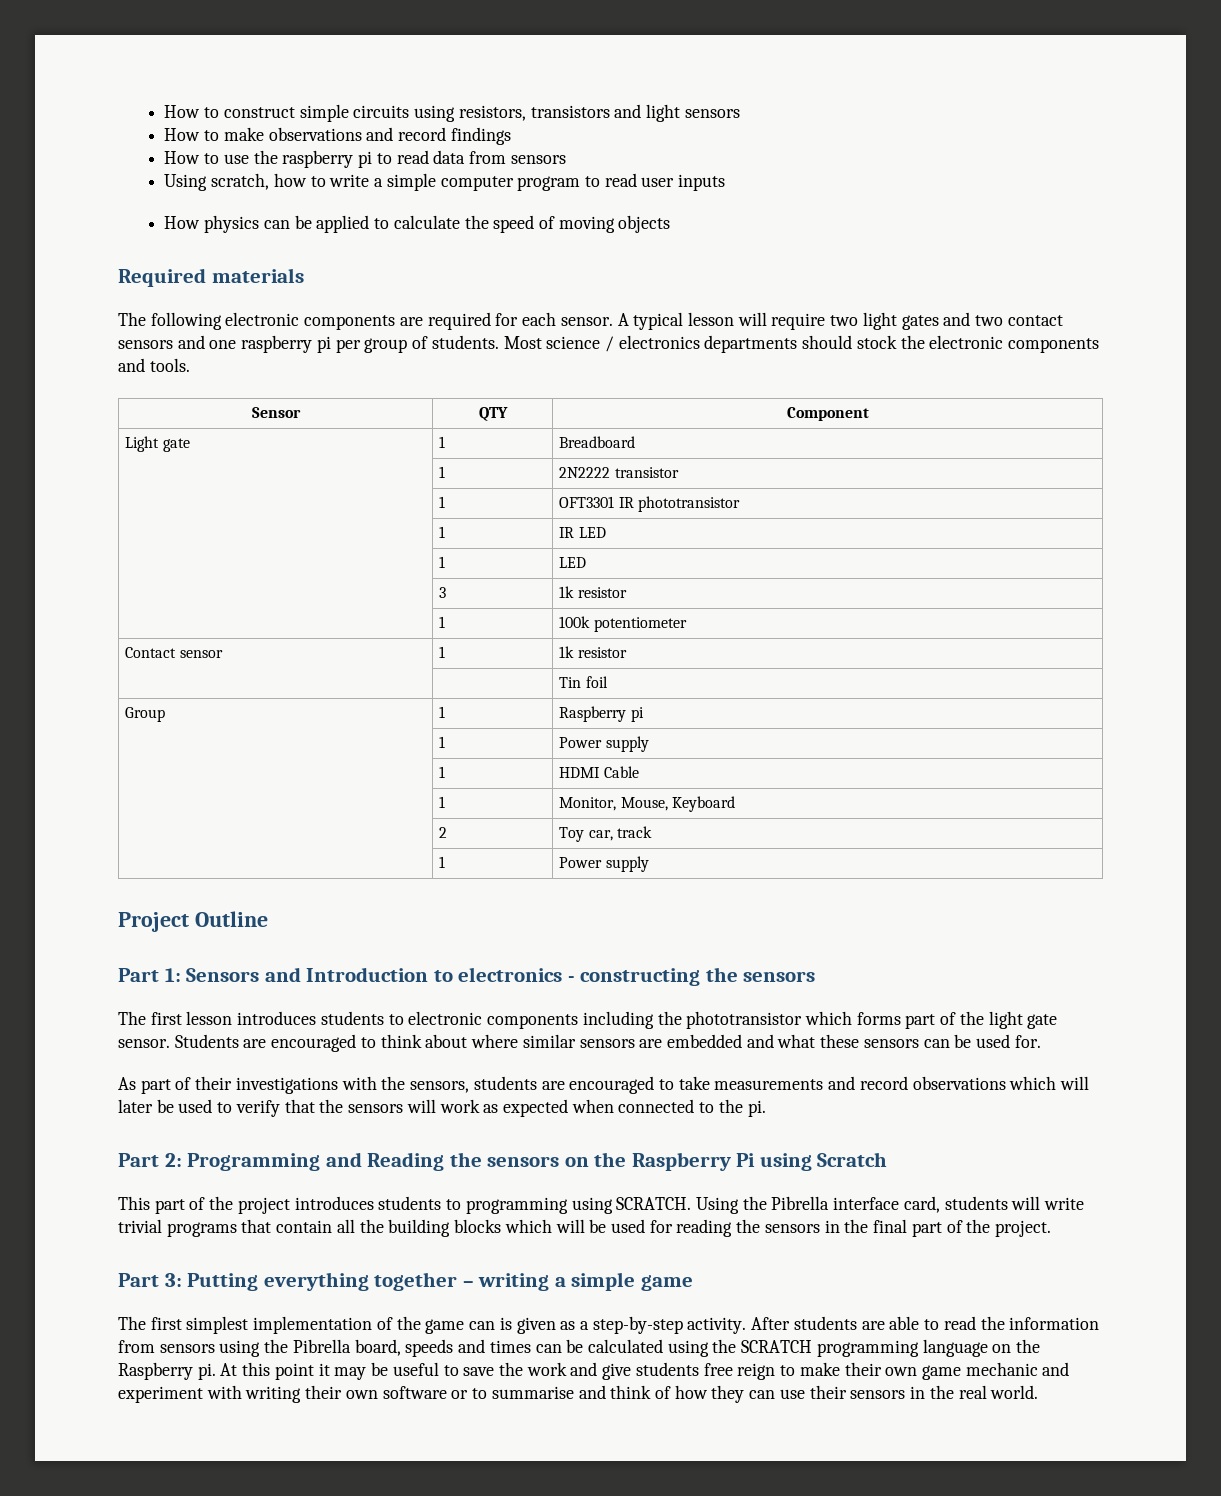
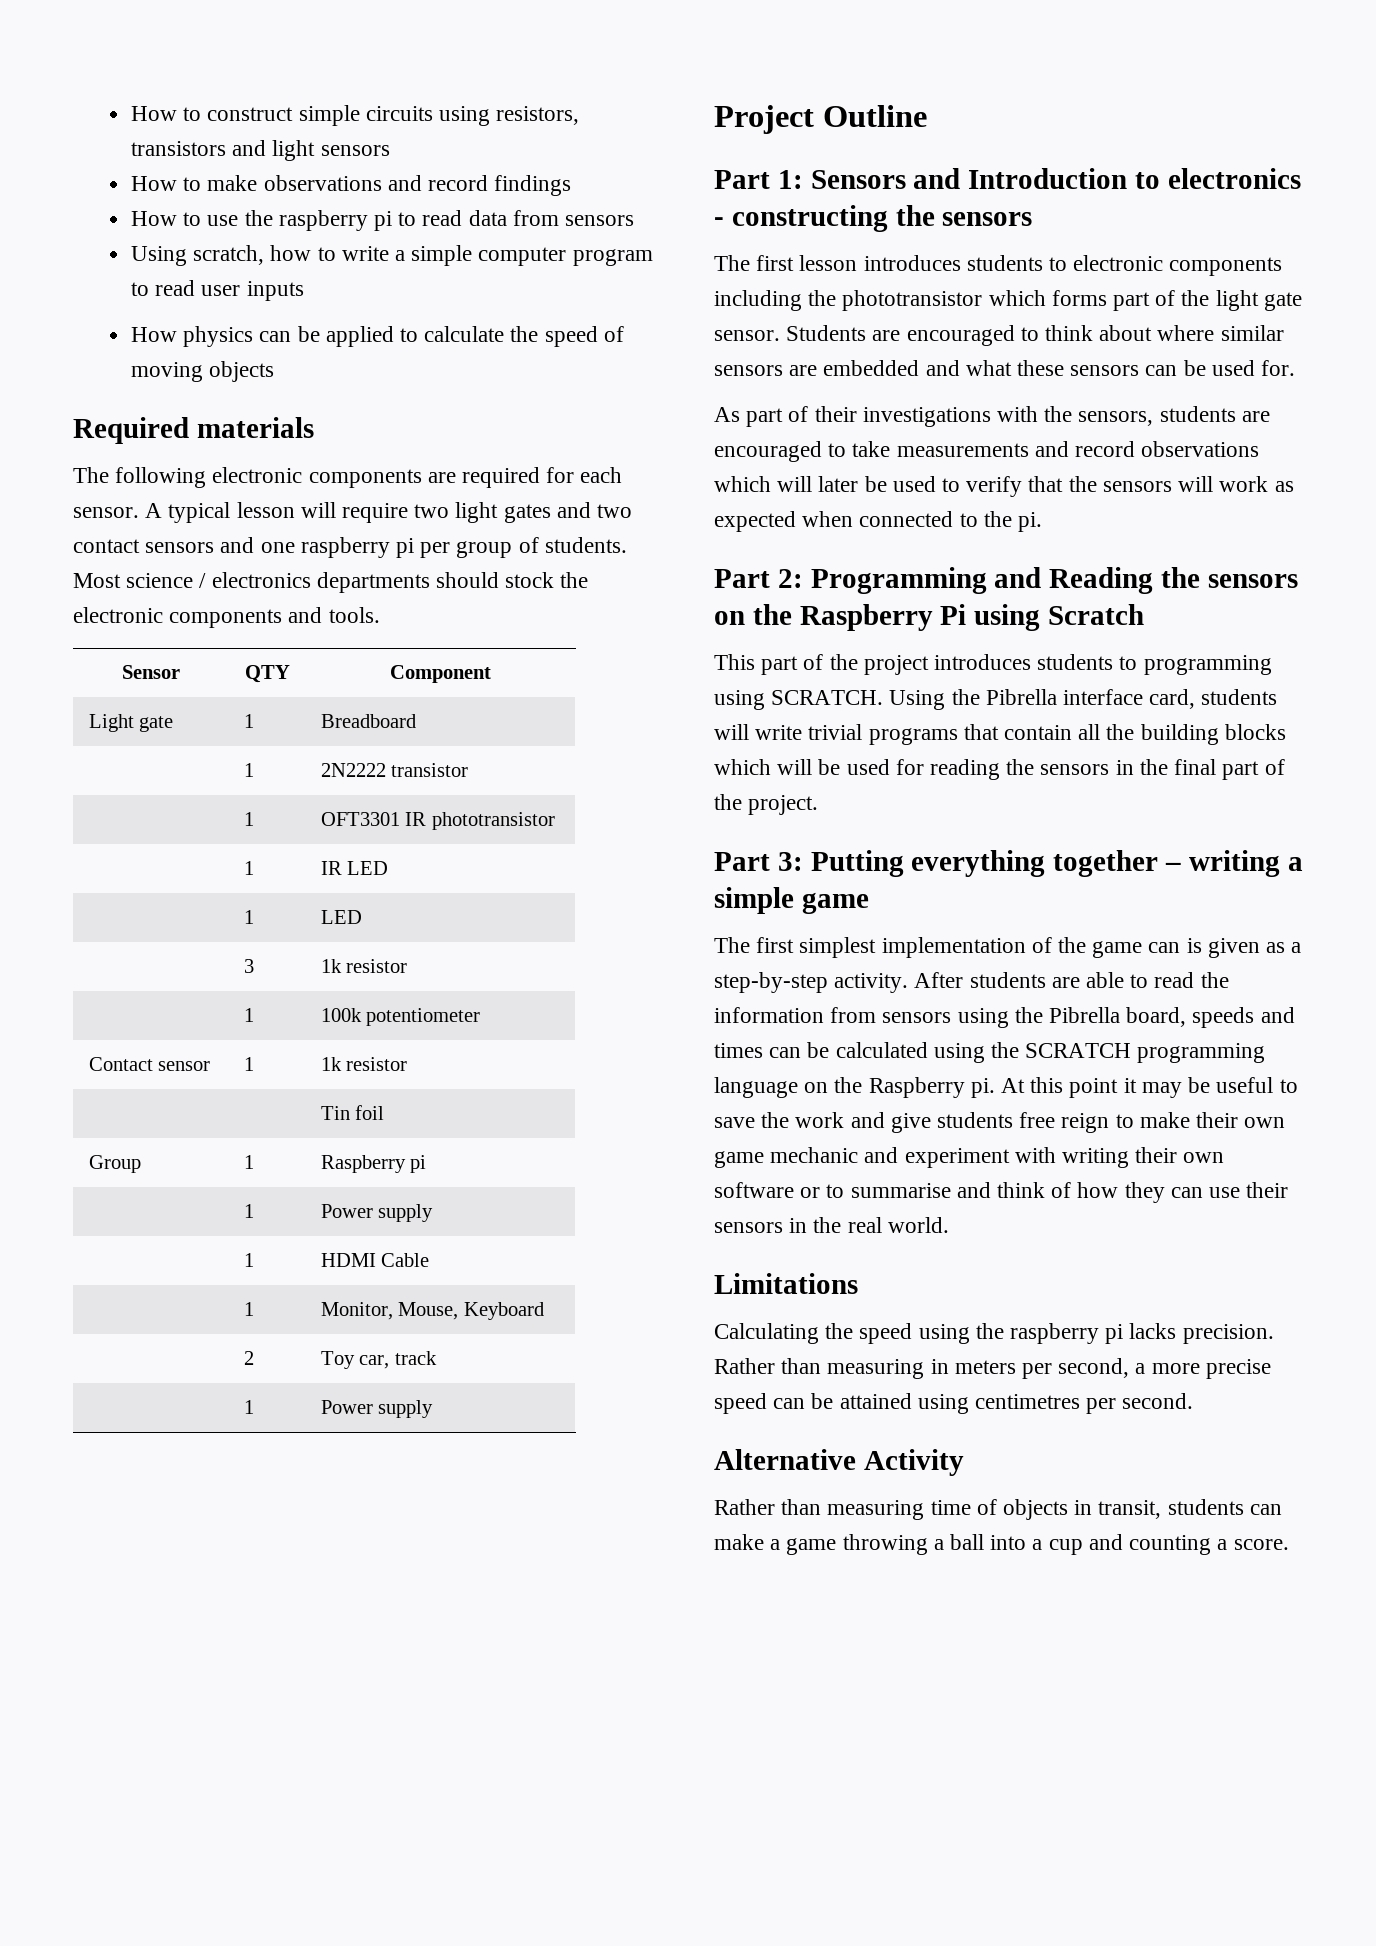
+ Limitations
+ Calculating the speed using the raspberry pi lacks precision. Rather than measuring in meters per second, a more precise speed can be attained using centimetres per second.
+ Alternative Activity
+ Rather than measuring time of objects in transit, students can make a game throwing a ball into a cup and counting a score.

